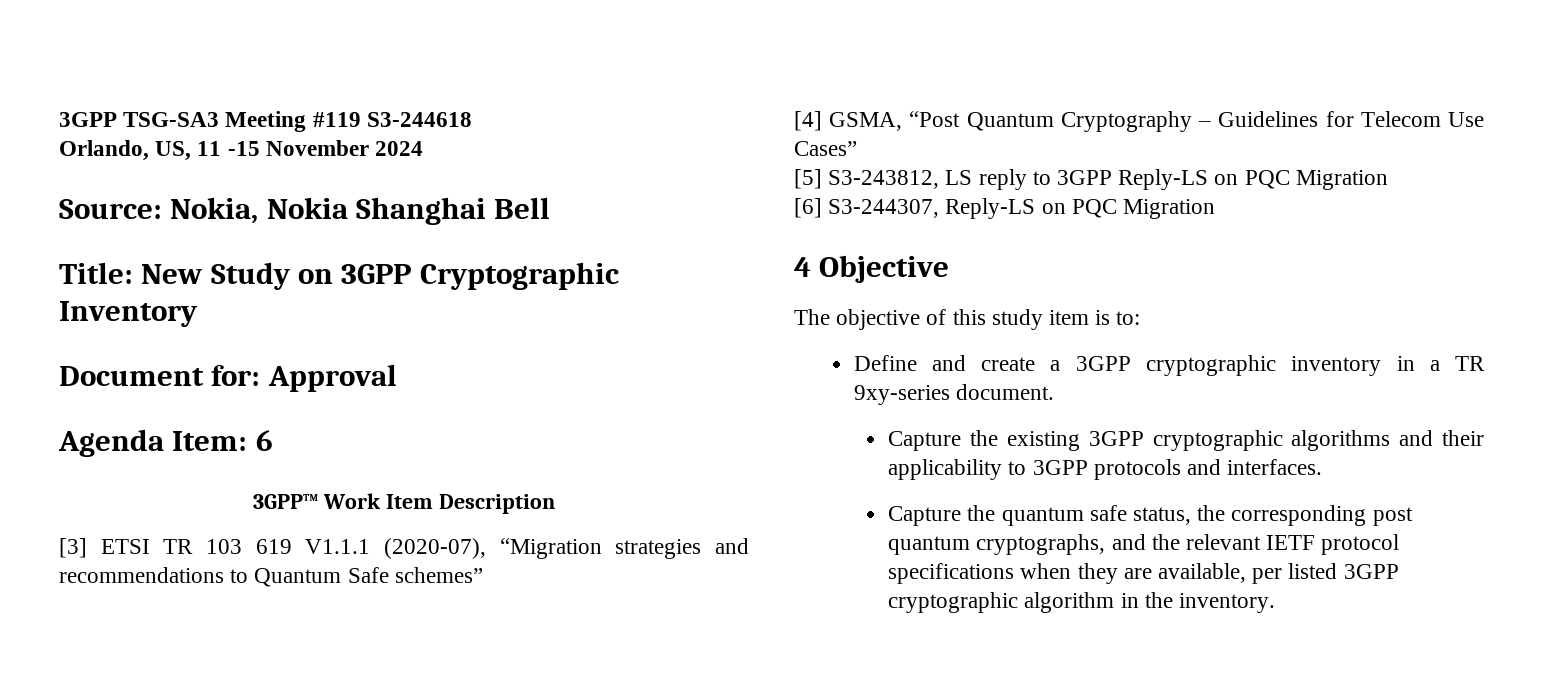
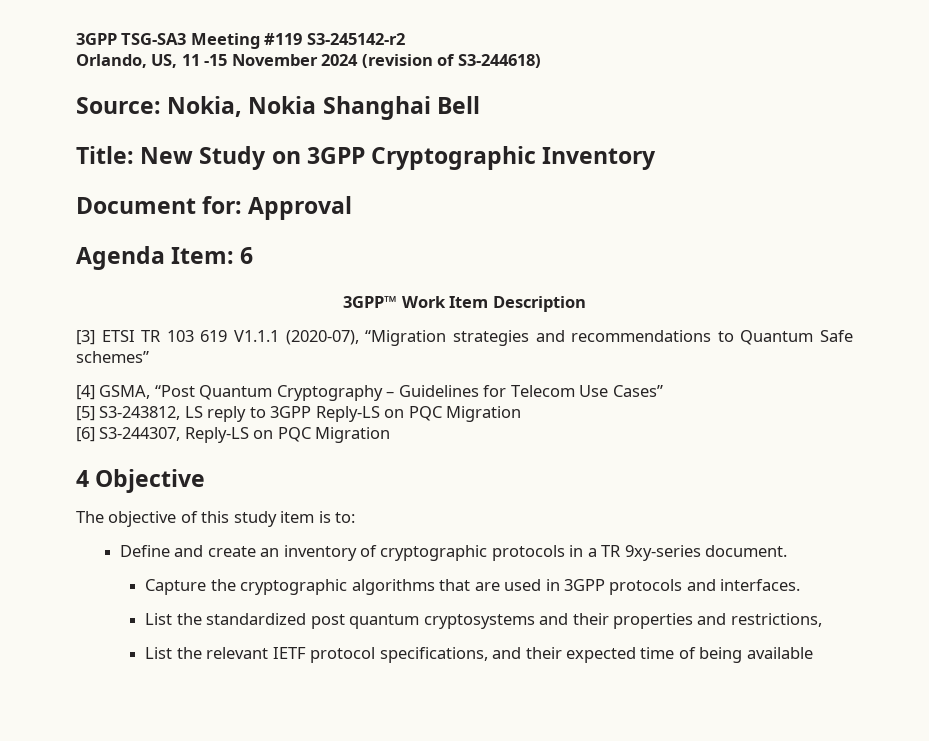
- 3GPP TSG-SA3 Meeting #119 S3-244618
+ 3GPP TSG-SA3 Meeting #119 S3-245142-r2
- Orlando, US, 11 -15 November 2024
+ Orlando, US, 11 -15 November 2024 (revision of S3-244618)
- Define and create a 3GPP cryptographic inventory in a TR 9xy-series document.
+ Define and create an inventory of cryptographic protocols in a TR 9xy-series document.
- Capture the existing 3GPP cryptographic algorithms and their applicability to 3GPP protocols and interfaces.
- Capture the quantum safe status, the corresponding post quantum cryptographs, and the relevant IETF protocol specifications when they are available, per listed 3GPP cryptographic algorithm in the inventory.
+ Capture the cryptographic algorithms that are used in 3GPP protocols and interfaces.
+ List the standardized post quantum cryptosystems and their properties and restrictions,
+ List the relevant IETF protocol specifications, and their expected time of being available

